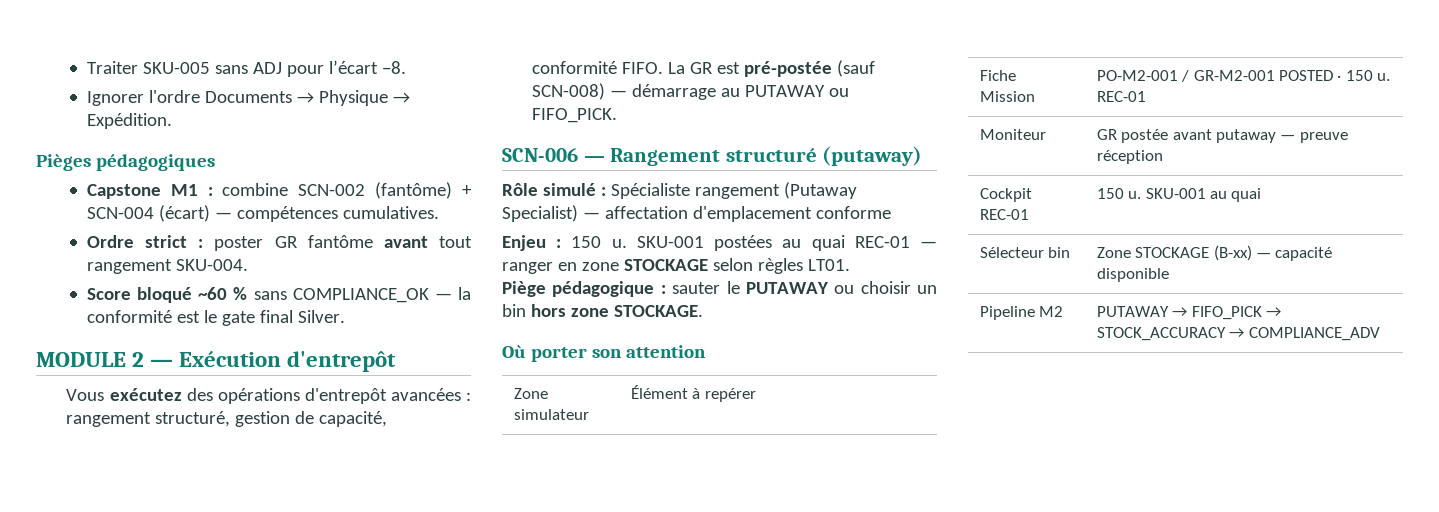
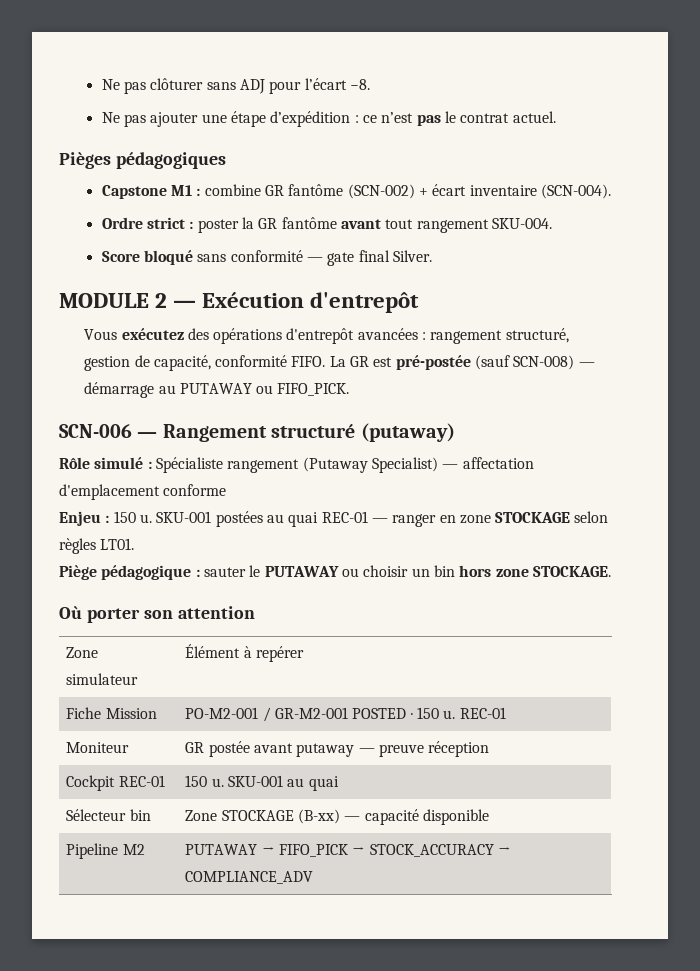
- Traiter SKU-005 sans ADJ pour l’écart −8.
+ Ne pas clôturer sans ADJ pour l’écart −8.
- Ignorer l'ordre Documents → Physique → Expédition.
+ Ne pas ajouter une étape d’expédition : ce n’est pas le contrat actuel.
- Capstone M1 : combine SCN-002 (fantôme) + SCN-004 (écart) — compétences cumulatives.
+ Capstone M1 : combine GR fantôme (SCN-002) + écart inventaire (SCN-004).
- Ordre strict : poster GR fantôme avant tout rangement SKU-004.
+ Ordre strict : poster la GR fantôme avant tout rangement SKU-004.
- Score bloqué ~60 % sans COMPLIANCE_OK — la conformité est le gate final Silver.
+ Score bloqué sans conformité — gate final Silver.

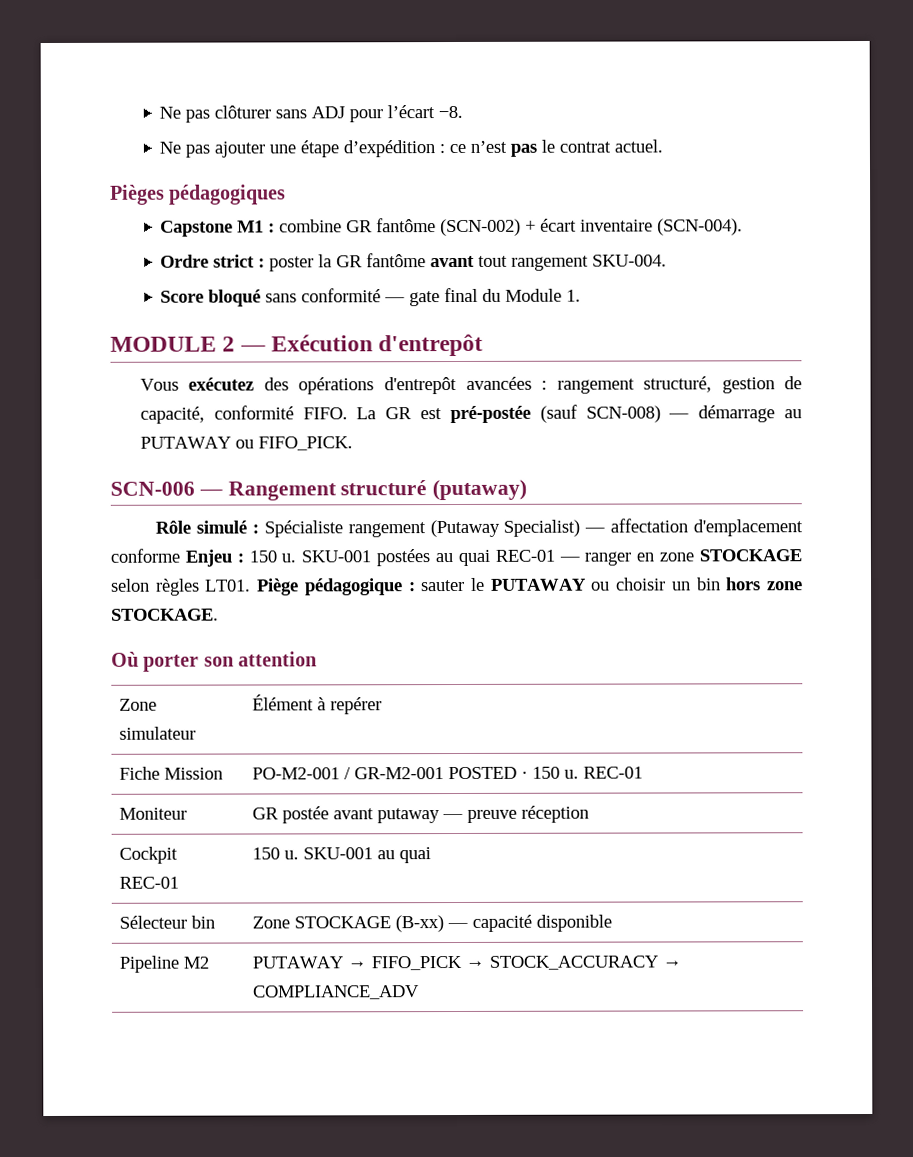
- Score bloqué sans conformité — gate final Silver.
+ Score bloqué sans conformité — gate final du Module 1.
- Rôle simulé : Spécialiste rangement (Putaway Specialist) — affectation d'emplacement conforme
- Enjeu : 150 u.
+ Rôle simulé : Spécialiste rangement (Putaway Specialist) — affectation d'emplacement conforme Enjeu : 150 u.
- SKU-001 postées au quai REC-01 — ranger en zone STOCKAGE selon règles LT01.
- Piège pédagogique : sauter le PUTAWAY ou choisir un bin hors zone STOCKAGE.
+ SKU-001 postées au quai REC-01 — ranger en zone STOCKAGE selon règles LT01. Piège pédagogique : sauter le PUTAWAY ou choisir un bin hors zone STOCKAGE.

